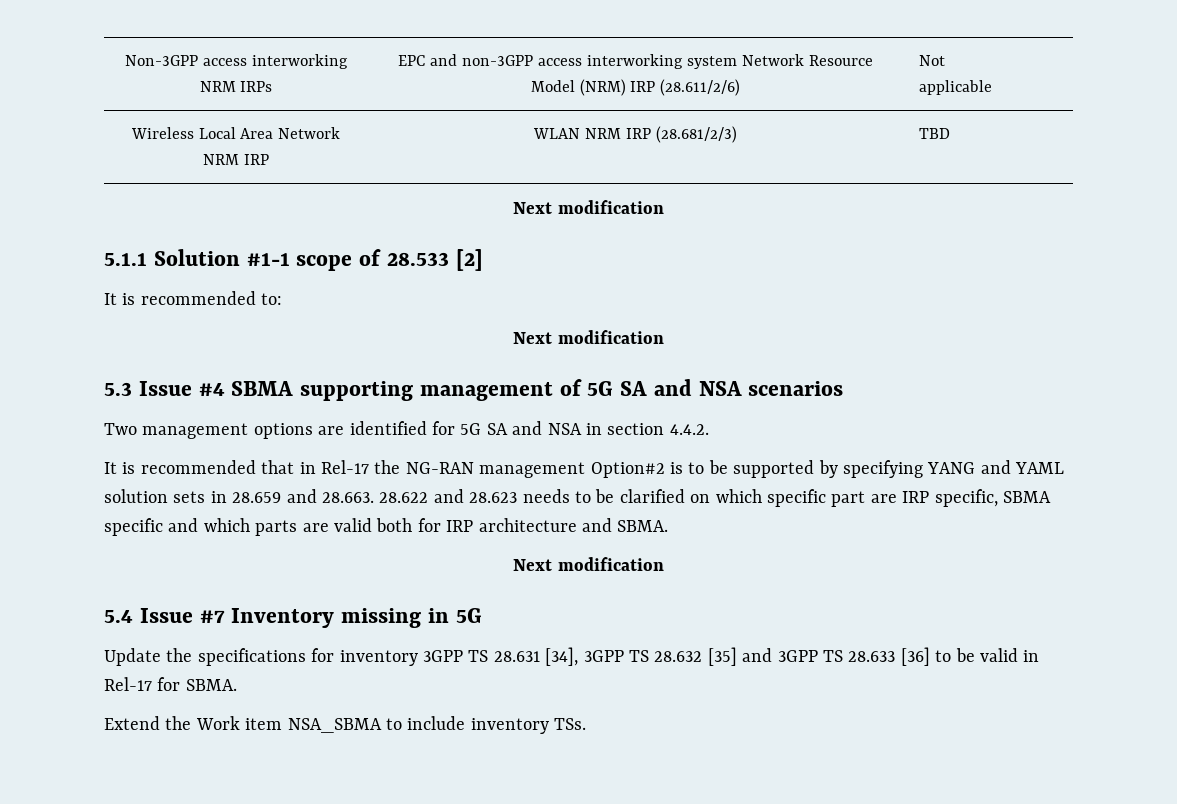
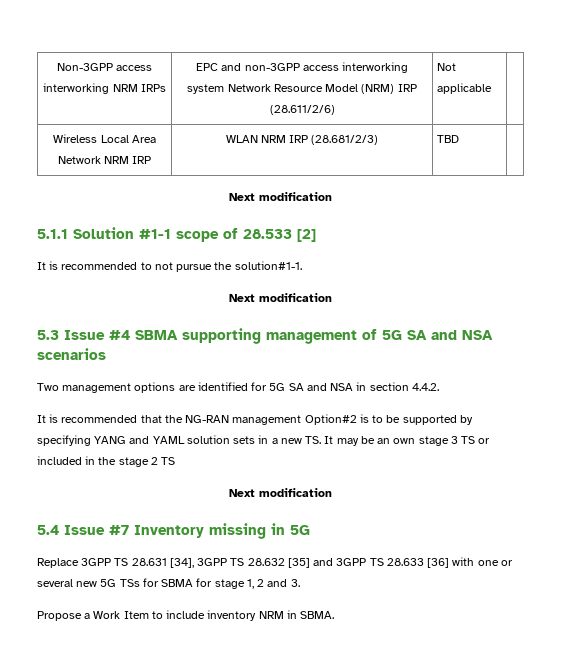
- It is recommended to:
+ It is recommended to not pursue the solution#1-1.
- It is recommended that in Rel-17 the NG-RAN management Option#2 is to be supported by specifying YANG and YAML solution sets in 28.659 and 28.663. 28.622 and 28.623 needs to be clarified on which specific part are IRP specific, SBMA specific and which parts are valid both for IRP architecture and SBMA.
+ It is recommended that the NG-RAN management Option#2 is to be supported by specifying YANG and YAML solution sets in a new TS. It may be an own stage 3 TS or included in the stage 2 TS
- Update the specifications for inventory 3GPP TS 28.631 [34], 3GPP TS 28.632 [35] and 3GPP TS 28.633 [36] to be valid in Rel-17 for SBMA.
- Extend the Work item NSA_SBMA to include inventory TSs.
+ Replace 3GPP TS 28.631 [34], 3GPP TS 28.632 [35] and 3GPP TS 28.633 [36] with one or several new 5G TSs for SBMA for stage 1, 2 and 3.
+ Propose a Work Item to include inventory NRM in SBMA.

